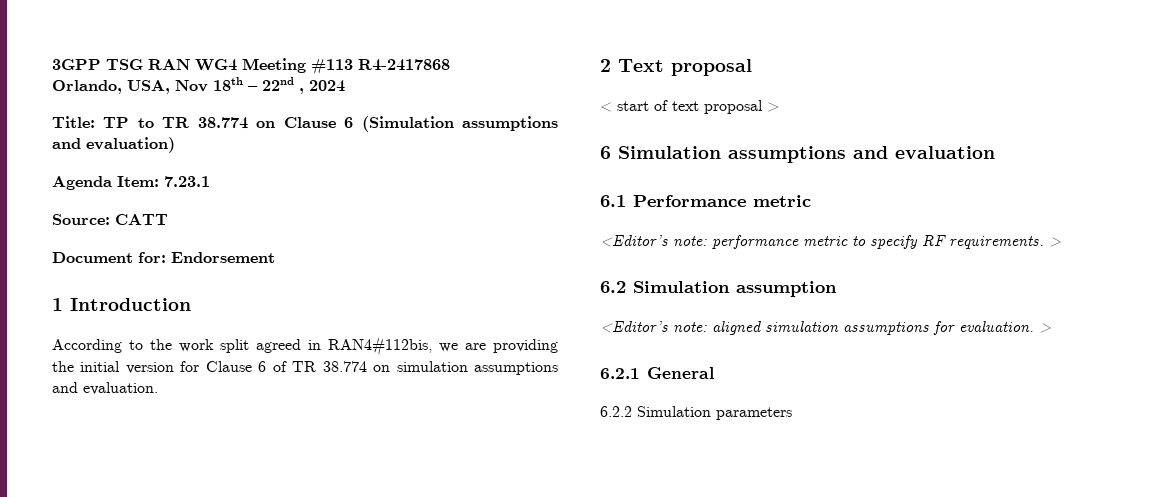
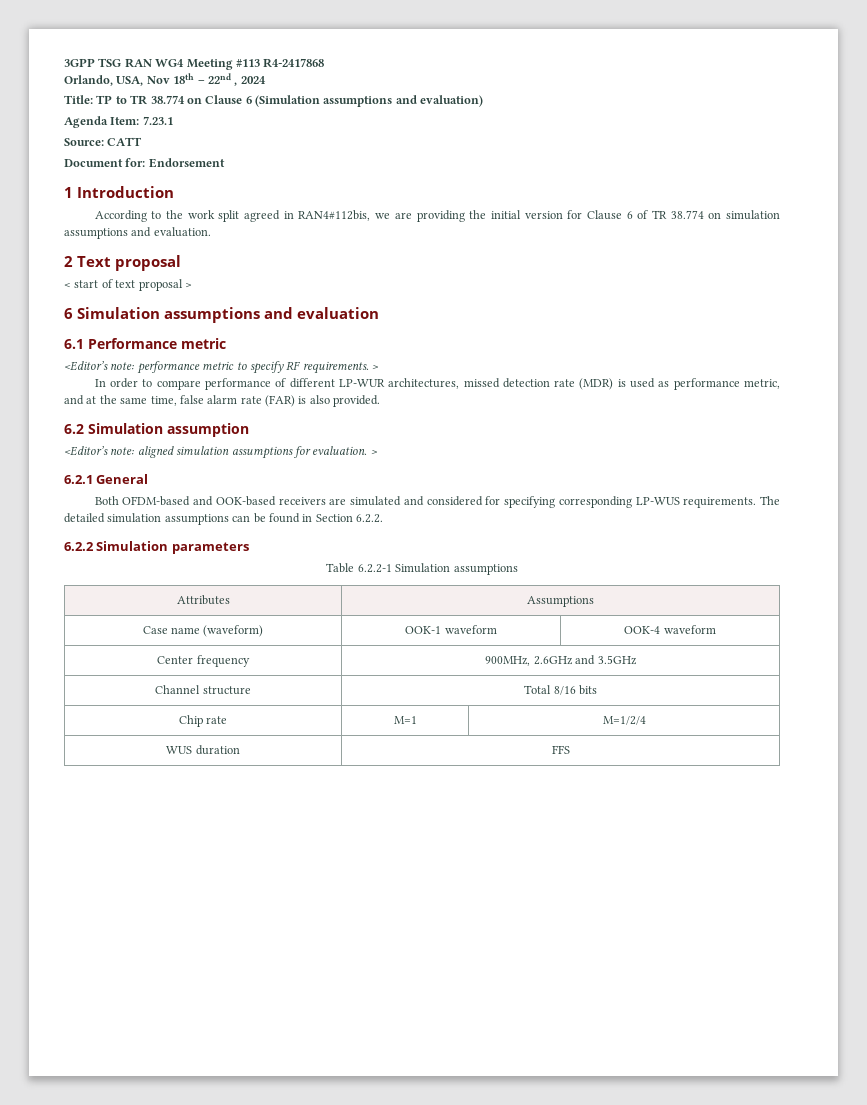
+ In order to compare performance of different LP-WUR architectures, missed detection rate (MDR) is used as performance metric, and at the same time, false alarm rate (FAR) is also provided.
+ Both OFDM-based and OOK-based receivers are simulated and considered for specifying corresponding LP-WUS requirements. The detailed simulation assumptions can be found in Section 6.2.2.
  6.2.2 Simulation parameters
+ Table 6.2.2-1 Simulation assumptions
+ Attributes | Assumptions
+ Case name (waveform) | OOK-1 waveform | OOK-4 waveform
+ Center frequency | 900MHz, 2.6GHz and 3.5GHz
+ Channel structure | Total 8/16 bits
+ Chip rate | M=1 | M=1/2/4
+ WUS duration | FFS

